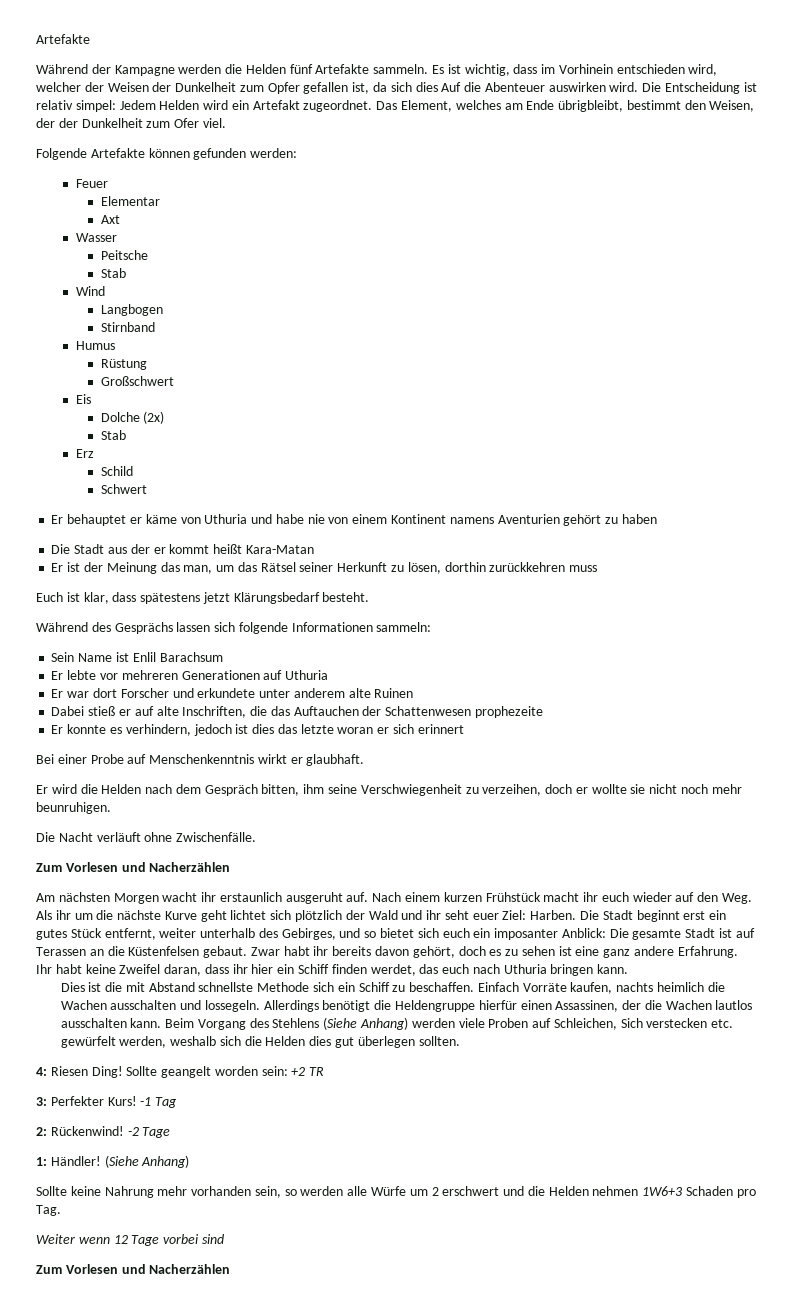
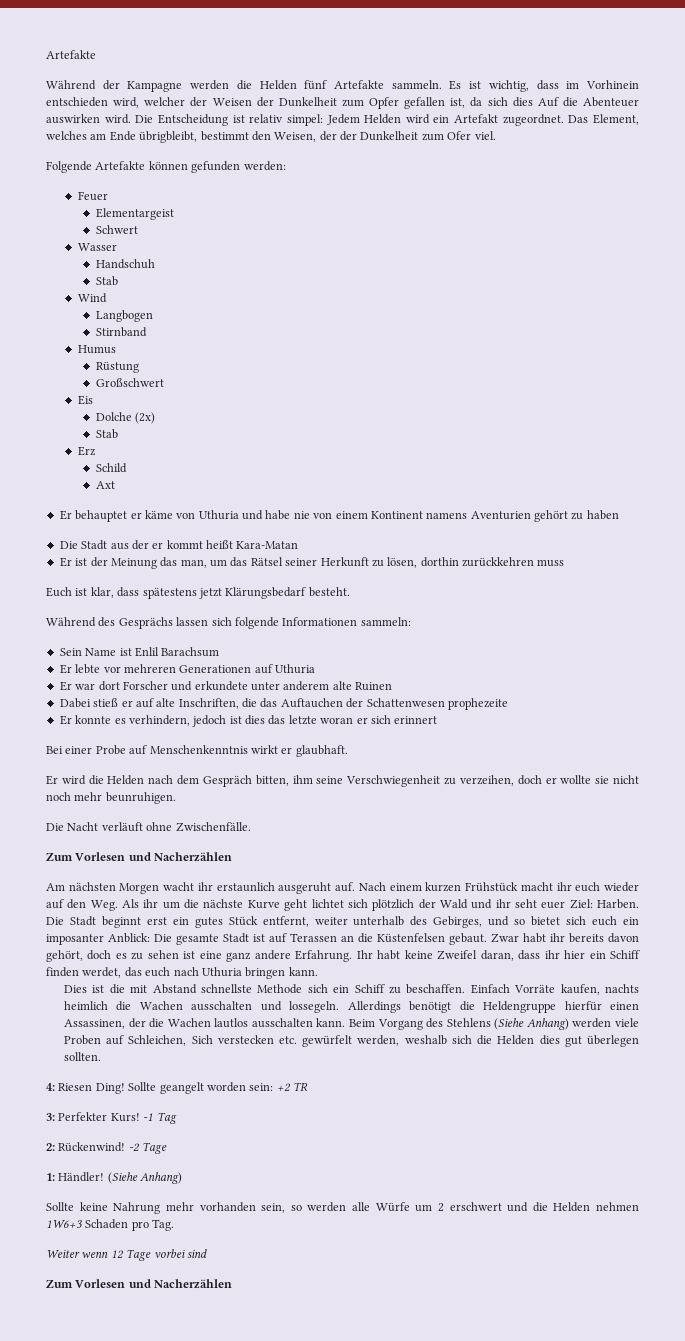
- Elementar
- Axt
+ Elementargeist
+ Schwert
- Peitsche
+ Handschuh
- Schwert
+ Axt

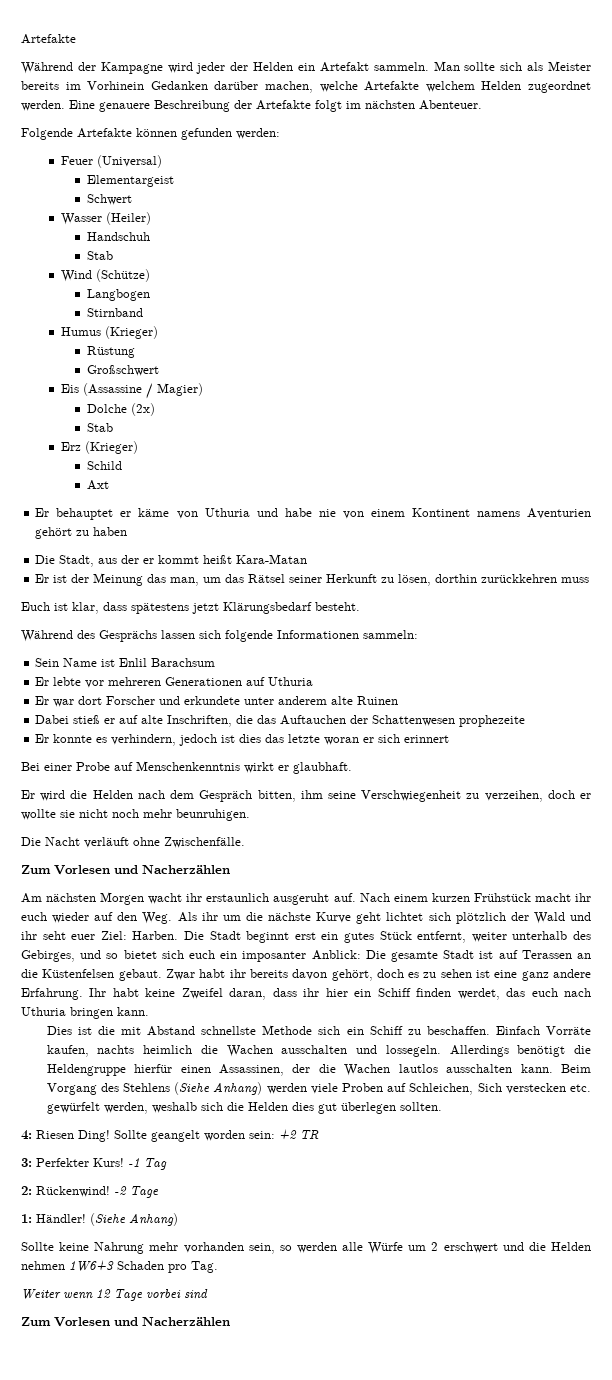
- Während der Kampagne werden die Helden fünf Artefakte sammeln. Es ist wichtig, dass im Vorhinein entschieden wird, welcher der Weisen der Dunkelheit zum Opfer gefallen ist, da sich dies Auf die Abenteuer auswirken wird. Die Entscheidung ist relativ simpel: Jedem Helden wird ein Artefakt zugeordnet. Das Element, welches am Ende übrigbleibt, bestimmt den Weisen, der der Dunkelheit zum Ofer viel.
+ Während der Kampagne wird jeder der Helden ein Artefakt sammeln. Man sollte sich als Meister bereits im Vorhinein Gedanken darüber machen, welche Artefakte welchem Helden zugeordnet werden. Eine genauere Beschreibung der Artefakte folgt im nächsten Abenteuer.
- Feuer
+ Feuer (Universal)
- Wasser
+ Wasser (Heiler)
- Wind
+ Wind (Schütze)
- Humus
+ Humus (Krieger)
- Eis
+ Eis (Assassine / Magier)
- Erz
+ Erz (Krieger)
- Die Stadt aus der er kommt heißt Kara-Matan
+ Die Stadt, aus der er kommt heißt Kara-Matan

